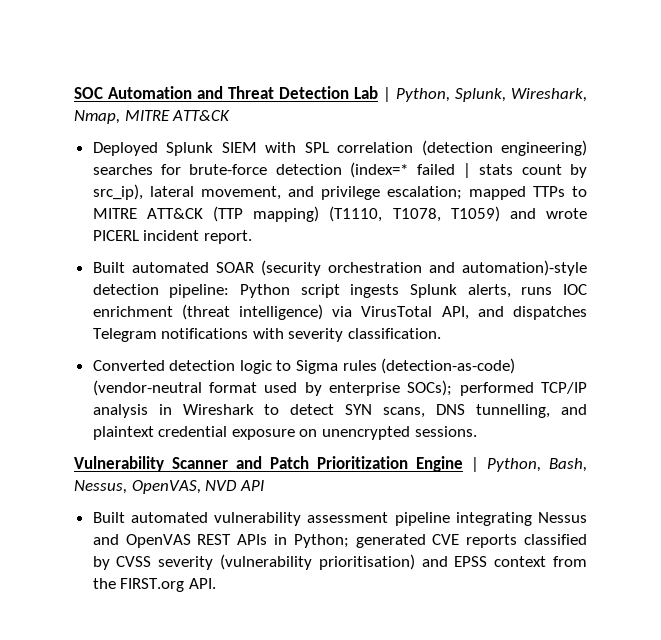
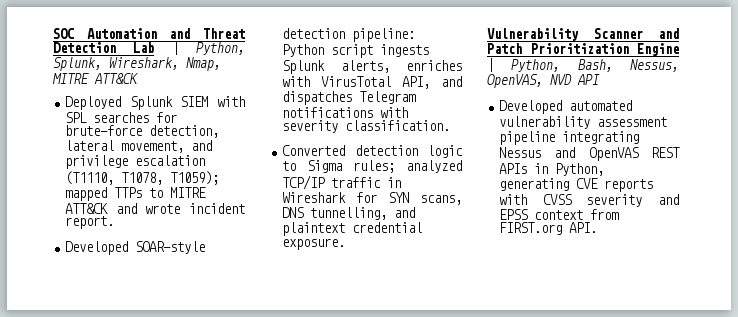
- Deployed Splunk SIEM with SPL correlation (detection engineering) searches for brute-force detection (index=* failed | stats count by src_ip), lateral movement, and privilege escalation; mapped TTPs to MITRE ATT&CK (TTP mapping) (T1110, T1078, T1059) and wrote PICERL incident report.
+ Deployed Splunk SIEM with SPL searches for brute-force detection, lateral movement, and privilege escalation (T1110, T1078, T1059); mapped TTPs to MITRE ATT&CK and wrote incident report.
- Built automated SOAR (security orchestration and automation)-style detection pipeline: Python script ingests Splunk alerts, runs IOC enrichment (threat intelligence) via VirusTotal API, and dispatches Telegram notifications with severity classification.
+ Developed SOAR-style detection pipeline: Python script ingests Splunk alerts, enriches with VirusTotal API, and dispatches Telegram notifications with severity classification.
- Converted detection logic to Sigma rules (detection-as-code) (vendor-neutral format used by enterprise SOCs); performed TCP/IP analysis in Wireshark to detect SYN scans, DNS tunnelling, and plaintext credential exposure on unencrypted sessions.
+ Converted detection logic to Sigma rules; analyzed TCP/IP traffic in Wireshark for SYN scans, DNS tunnelling, and plaintext credential exposure.
- Built automated vulnerability assessment pipeline integrating Nessus and OpenVAS REST APIs in Python; generated CVE reports classified by CVSS severity (vulnerability prioritisation) and EPSS context from the FIRST.org API.
+ Developed automated vulnerability assessment pipeline integrating Nessus and OpenVAS REST APIs in Python, generating CVE reports with CVSS severity and EPSS context from FIRST.org API.

